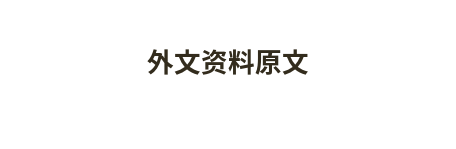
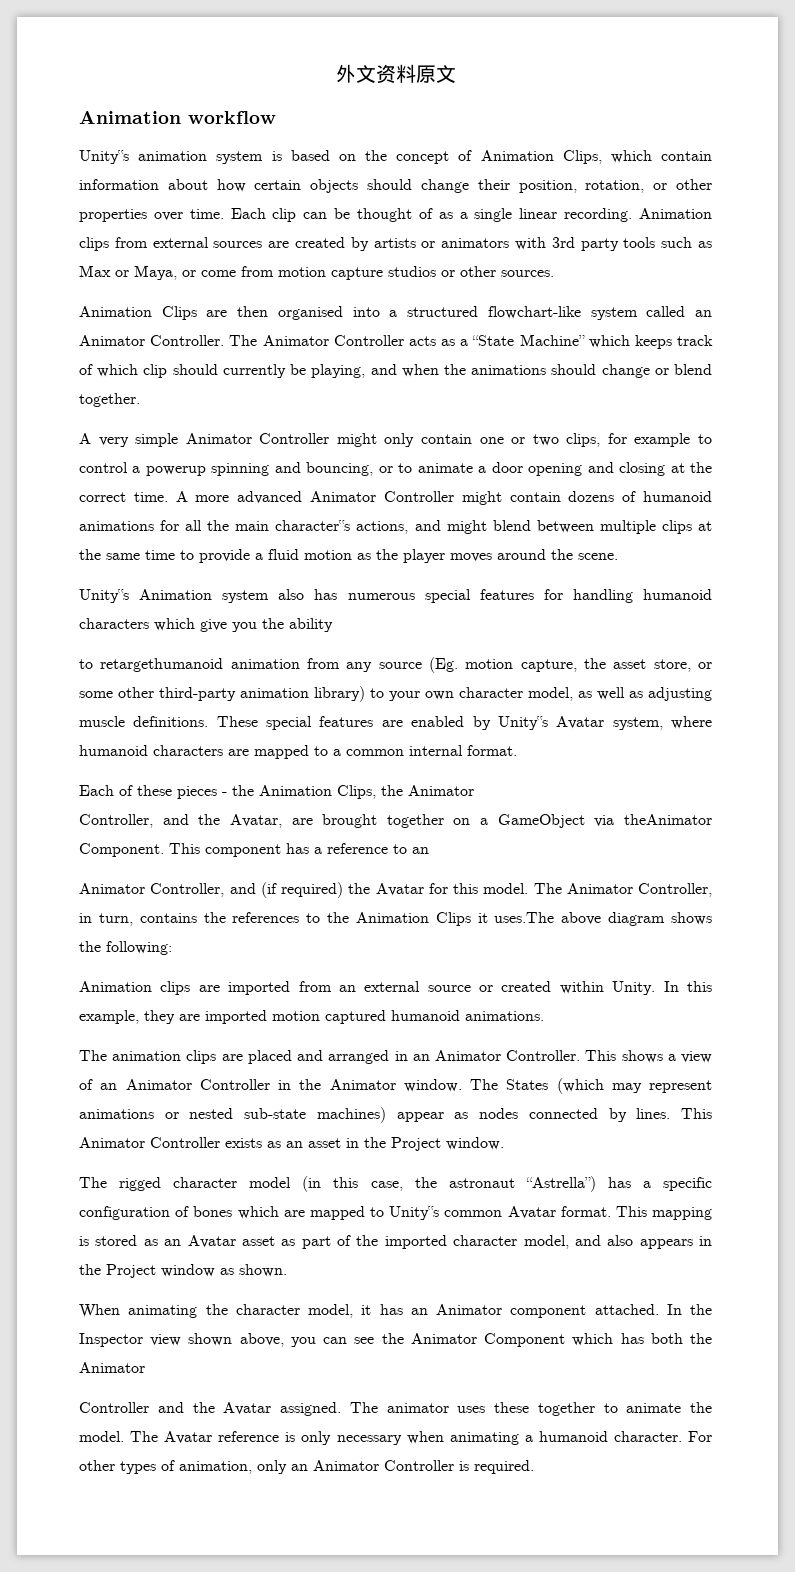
+ Animation workflow
+ Unity‟s animation system is based on the concept of Animation Clips, which contain information about how certain objects should change their position, rotation, or other properties over time. Each clip can be thought of as a single linear recording. Animation clips from external sources are created by artists or animators with 3rd party tools such as Max or Maya, or come from motion capture studios or other sources.
+ Animation Clips are then organised into a structured flowchart-like system called an Animator Controller. The Animator Controller acts as a “State Machine” which keeps track of which clip should currently be playing, and when the animations should change or blend together.
+ A very simple Animator Controller might only contain one or two clips, for example to control a powerup spinning and bouncing, or to animate a door opening and closing at the correct time. A more advanced Animator Controller might contain dozens of humanoid animations for all the main character‟s actions, and might blend between multiple clips at the same time to provide a fluid motion as the player moves around the scene.
+ Unity‟s Animation system also has numerous special features for handling humanoid characters which give you the ability
+ to retargethumanoid animation from any source (Eg. motion capture, the asset store, or some other third-party animation library) to your own character model, as well as adjusting muscle definitions. These special features are enabled by Unity‟s Avatar system, where humanoid characters are mapped to a common internal format.
+ Each of these pieces - the Animation Clips, the Animator
+ Controller, and the Avatar, are brought together on a GameObject via theAnimator Component. This component has a reference to an
+ Animator Controller, and (if required) the Avatar for this model. The Animator Controller, in turn, contains the references to the Animation Clips it uses.The above diagram shows the following:
+ Animation clips are imported from an external source or created within Unity. In this example, they are imported motion captured humanoid animations.
+ The animation clips are placed and arranged in an Animator Controller. This shows a view of an Animator Controller in the Animator window. The States (which may represent animations or nested sub-state machines) appear as nodes connected by lines. This Animator Controller exists as an asset in the Project window.
+ The rigged character model (in this case, the astronaut “Astrella”) has a specific configuration of bones which are mapped to Unity‟s common Avatar format. This mapping is stored as an Avatar asset as part of the imported character model, and also appears in the Project window as shown.
+ When animating the character model, it has an Animator component attached. In the Inspector view shown above, you can see the Animator Component which has both the Animator
+ Controller and the Avatar assigned. The animator uses these together to animate the model. The Avatar reference is only necessary when animating a humanoid character. For other types of animation, only an Animator Controller is required.

